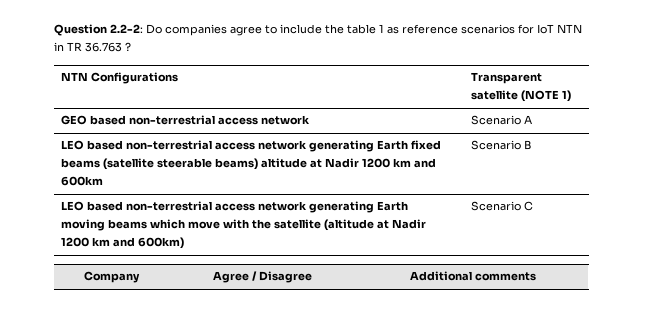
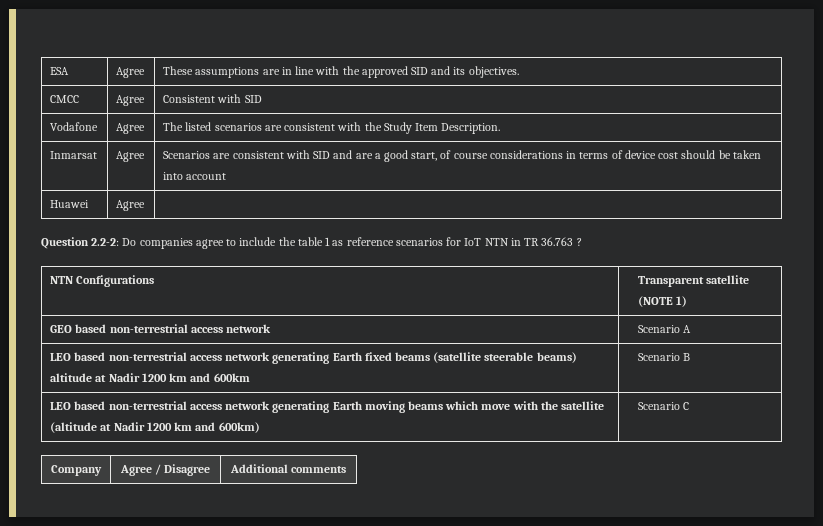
+ ESA | Agree | These assumptions are in line with the approved SID and its objectives.
+ CMCC | Agree | Consistent with SID
+ Vodafone | Agree | The listed scenarios are consistent with the Study Item Description.
+ Inmarsat | Agree | Scenarios are consistent with SID and are a good start, of course considerations in terms of device cost should be taken into account
+ Huawei | Agree |

